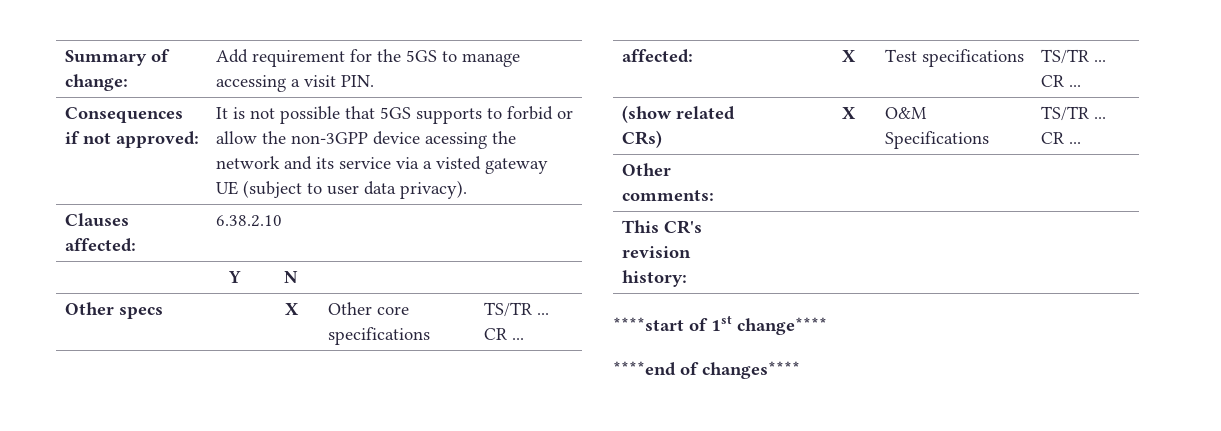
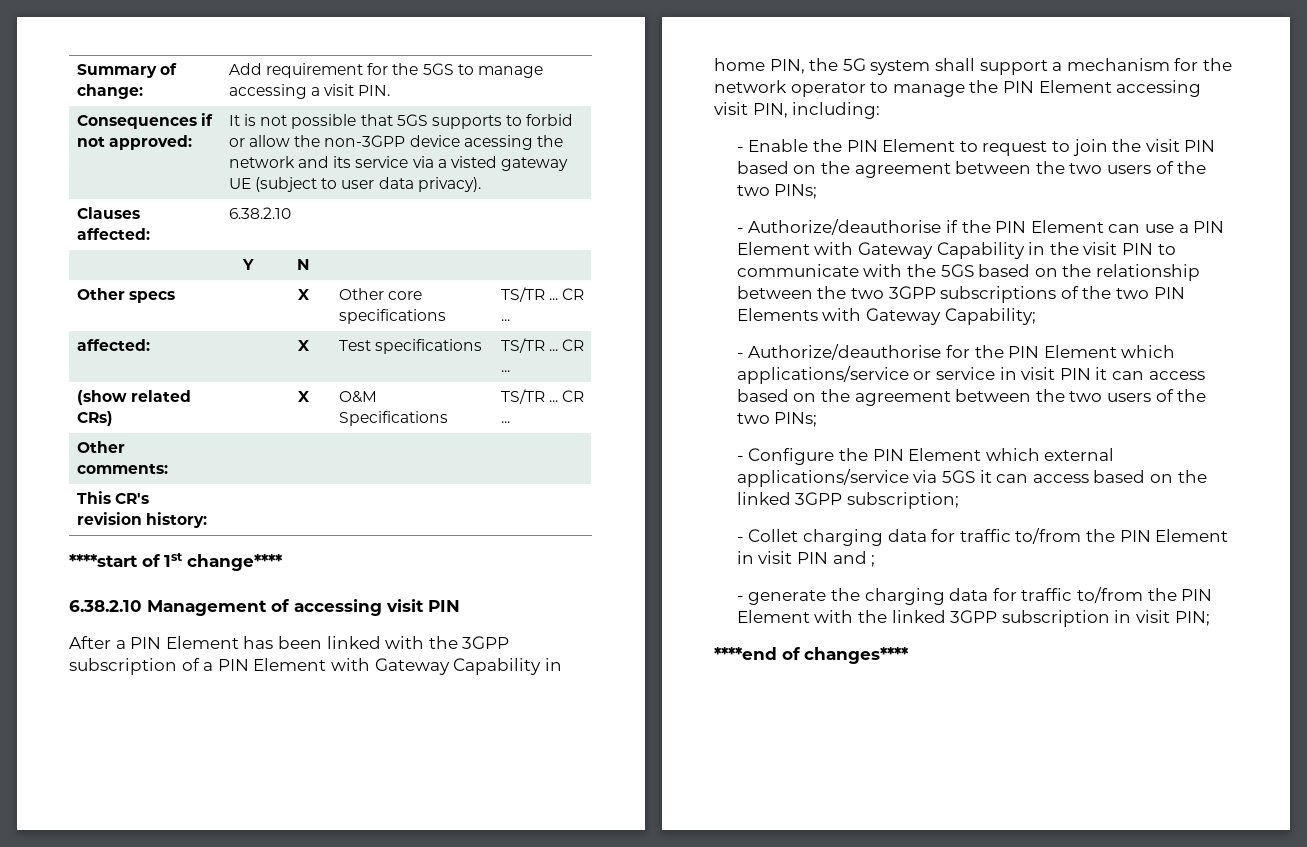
+ 6.38.2.10 Management of accessing visit PIN
+ After a PIN Element has been linked with the 3GPP subscription of a PIN Element with Gateway Capability in home PIN, the 5G system shall support a mechanism for the network operator to manage the PIN Element accessing visit PIN, including:
+ - Enable the PIN Element to request to join the visit PIN based on the agreement between the two users of the two PINs;
+ - Authorize/deauthorise if the PIN Element can use a PIN Element with Gateway Capability in the visit PIN to communicate with the 5GS based on the relationship between the two 3GPP subscriptions of the two PIN Elements with Gateway Capability;
+ - Authorize/deauthorise for the PIN Element which applications/service or service in visit PIN it can access based on the agreement between the two users of the two PINs;
+ - Configure the PIN Element which external applications/service via 5GS it can access based on the linked 3GPP subscription;
+ - Collet charging data for traffic to/from the PIN Element in visit PIN and ;
+ - generate the charging data for traffic to/from the PIN Element with the linked 3GPP subscription in visit PIN;

